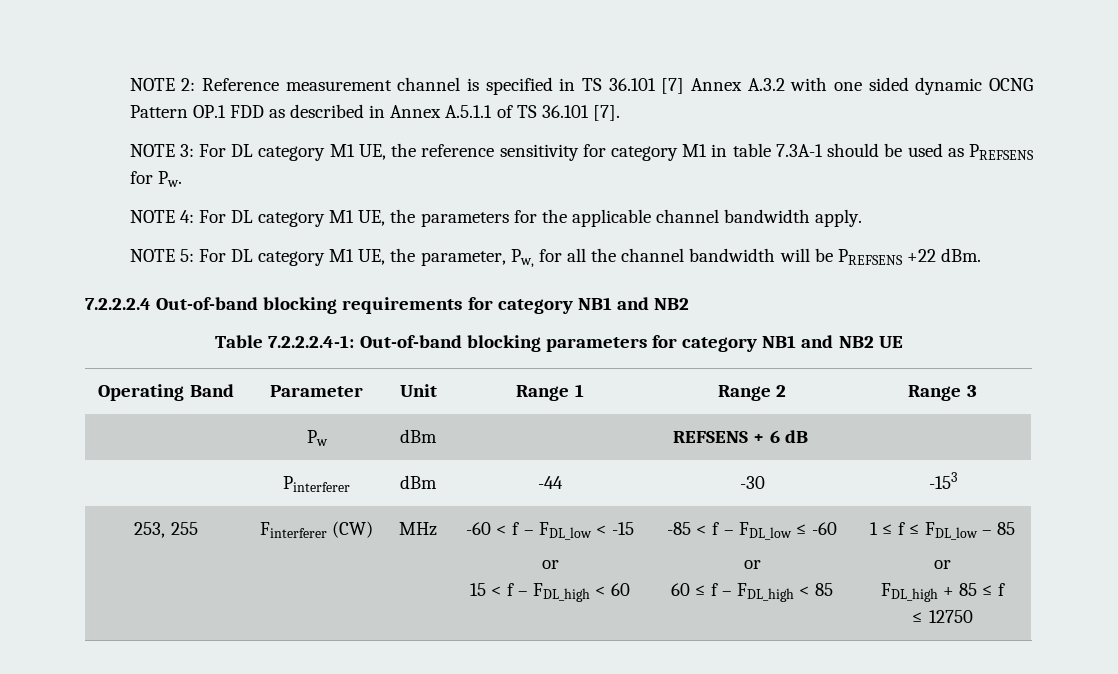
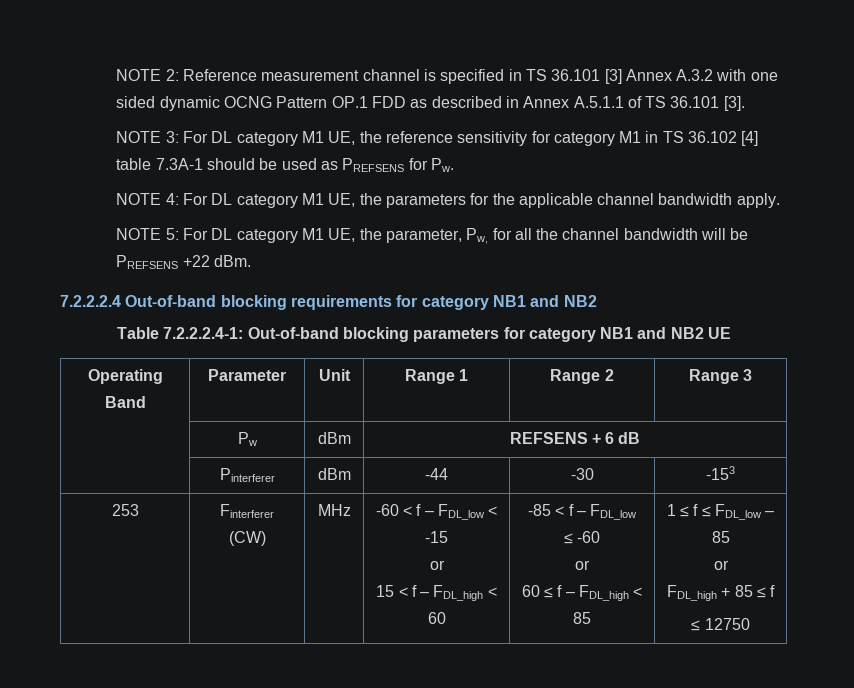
- NOTE 2: Reference measurement channel is specified in TS 36.101 [7] Annex A.3.2 with one sided dynamic OCNG Pattern OP.1 FDD as described in Annex A.5.1.1 of TS 36.101 [7].
+ NOTE 2: Reference measurement channel is specified in TS 36.101 [3] Annex A.3.2 with one sided dynamic OCNG Pattern OP.1 FDD as described in Annex A.5.1.1 of TS 36.101 [3].
- NOTE 3: For DL category M1 UE, the reference sensitivity for category M1 in table 7.3A-1 should be used as PREFSENS for Pw.
+ NOTE 3: For DL category M1 UE, the reference sensitivity for category M1 in TS 36.102 [4] table 7.3A-1 should be used as PREFSENS for Pw.
- 253, 255
+ 253

